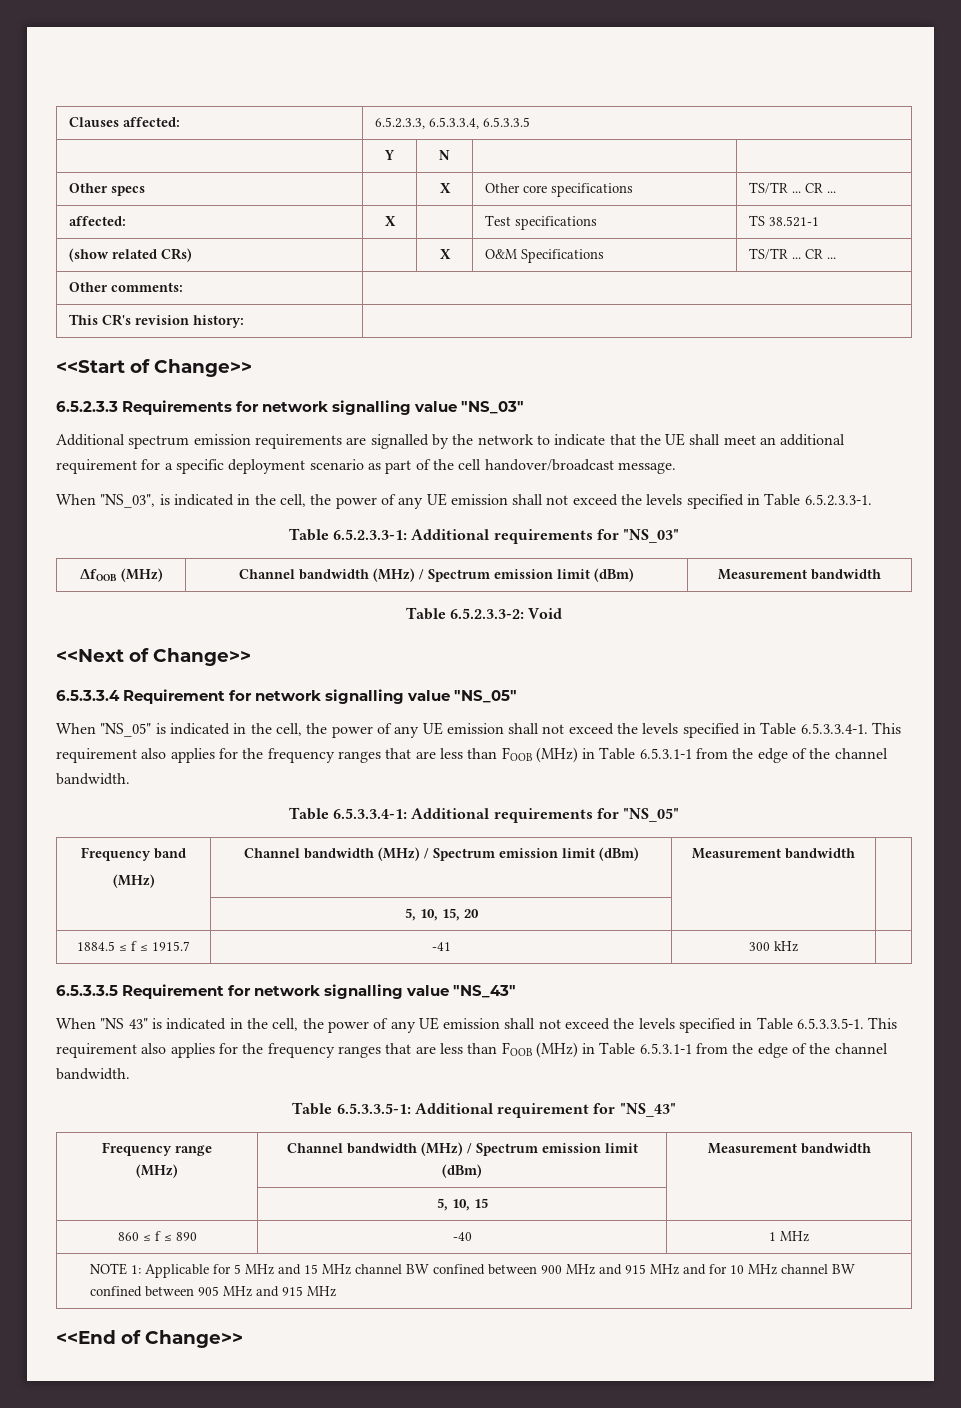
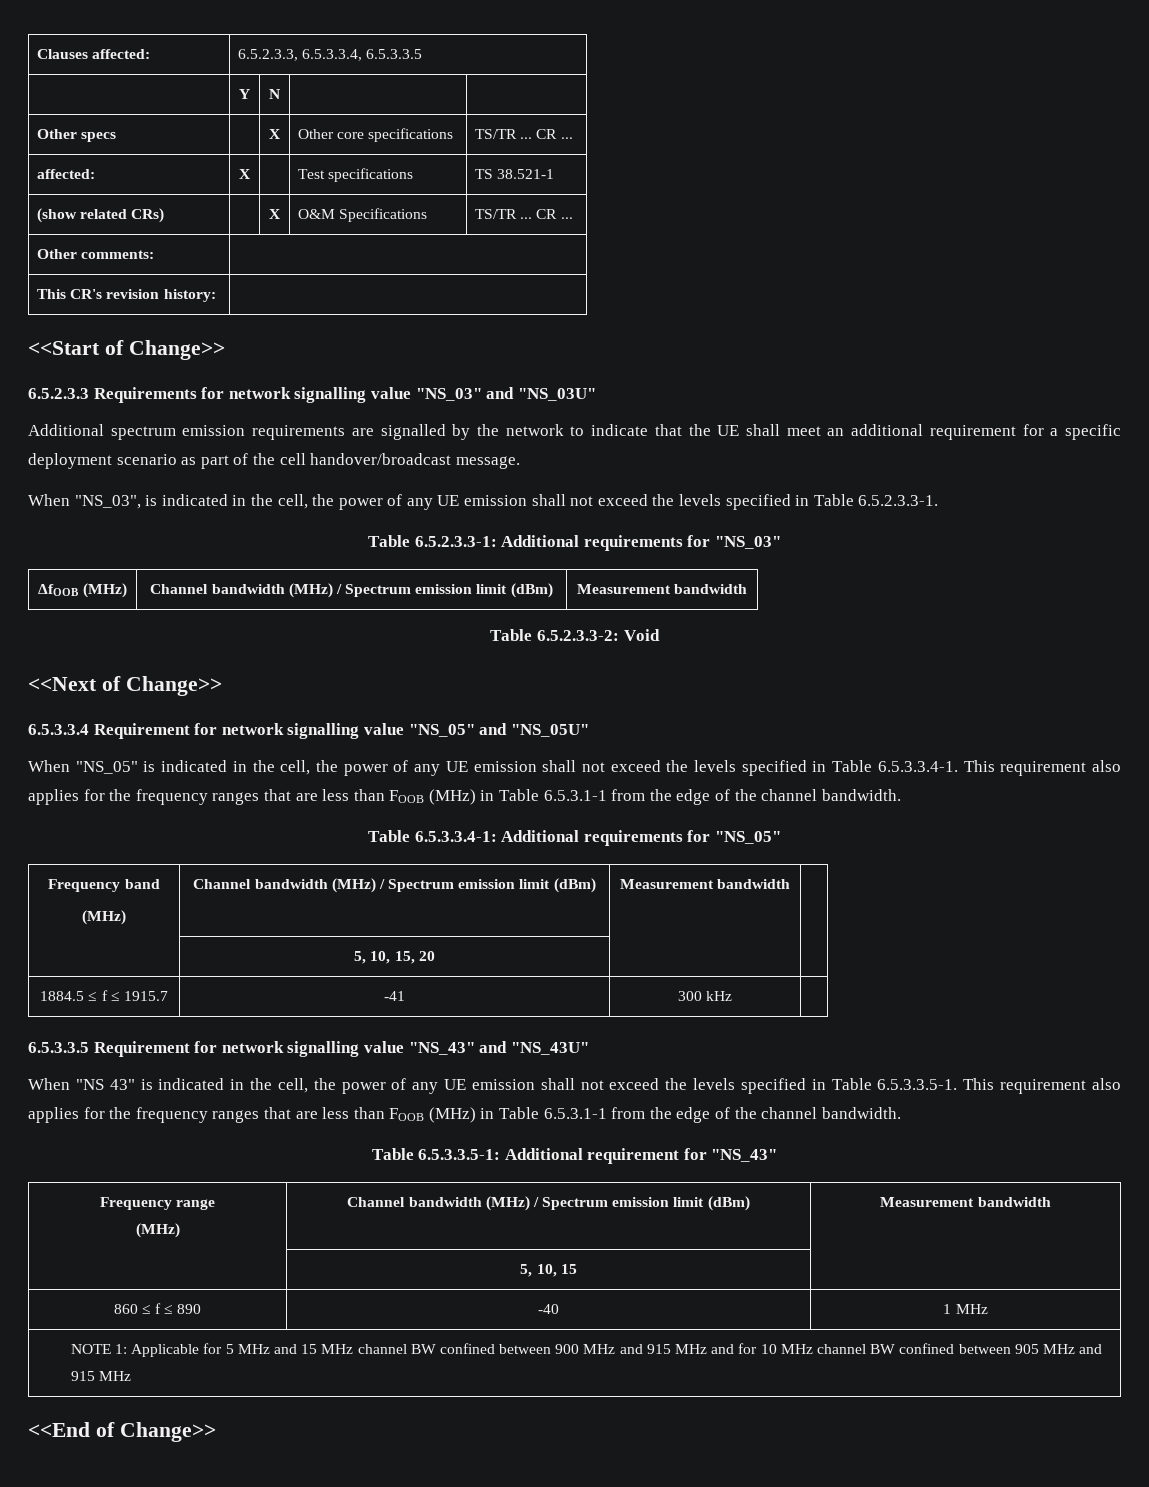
- 6.5.2.3.3 Requirements for network signalling value "NS_03"
+ 6.5.2.3.3 Requirements for network signalling value "NS_03" and "NS_03U"
- 6.5.3.3.4 Requirement for network signalling value "NS_05"
+ 6.5.3.3.4 Requirement for network signalling value "NS_05" and "NS_05U"
- 6.5.3.3.5 Requirement for network signalling value "NS_43"
+ 6.5.3.3.5 Requirement for network signalling value "NS_43" and "NS_43U"

